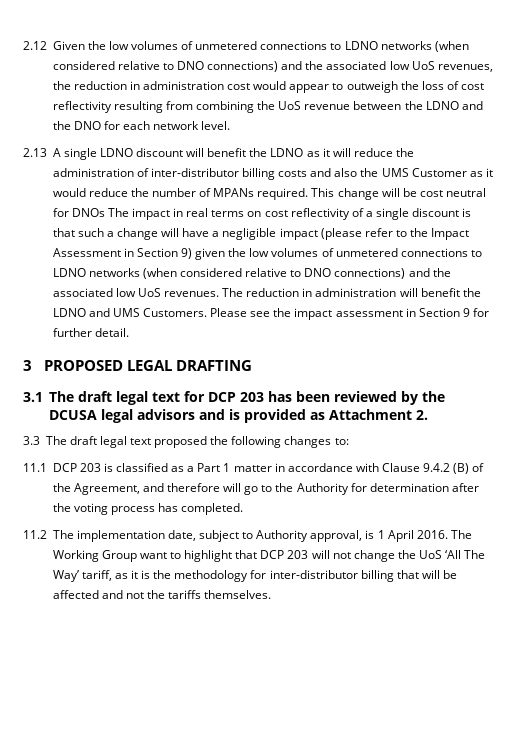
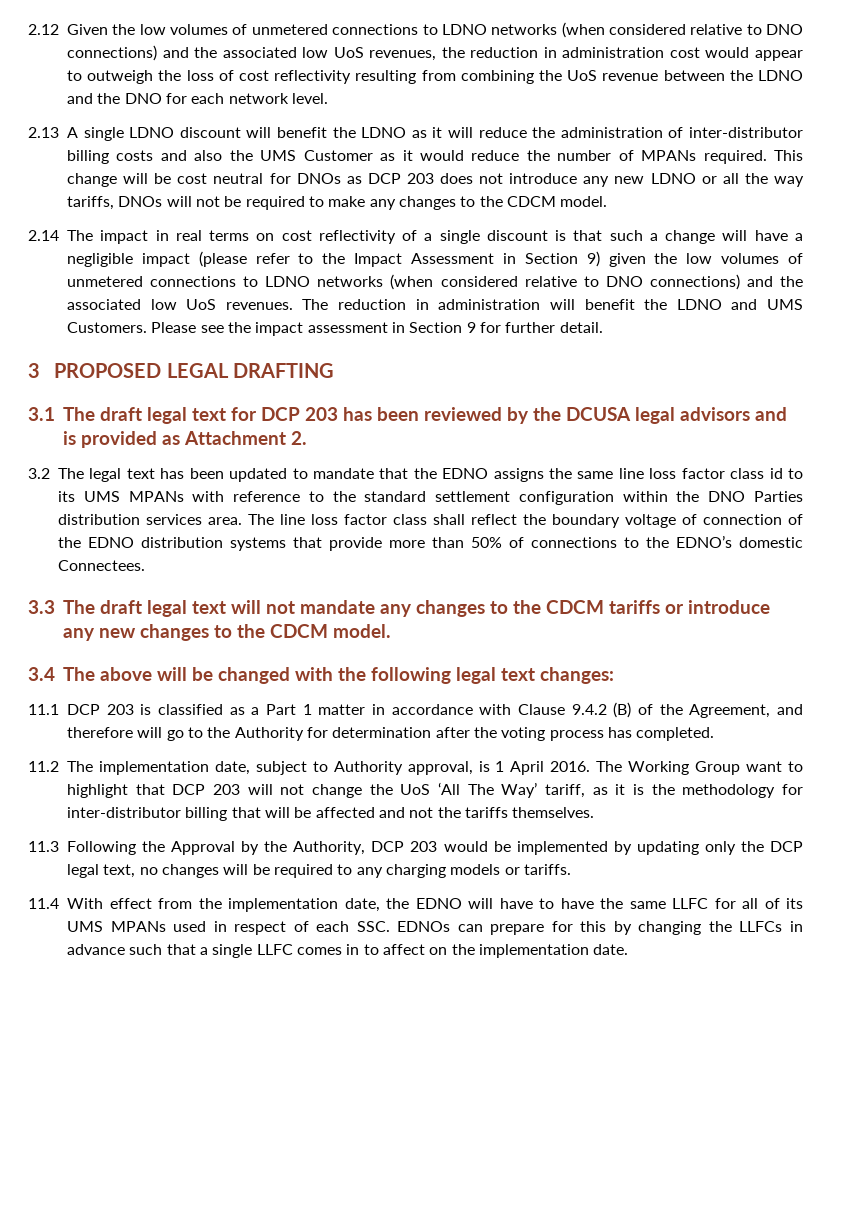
- This change will be cost neutral for DNOs The impact in real terms on cost reflectivity of a single discount is that such a change will have a negligible impact (please refer to the Impact Assessment in Section 9) given the low volumes of unmetered connections to LDNO networks (when considered relative to DNO connections) and the associated low UoS revenues.
+ This change will be cost neutral for DNOs as DCP 203 does not introduce any new LDNO or all the way tariffs, DNOs will not be required to make any changes to the CDCM model.
+ 2.14 The impact in real terms on cost reflectivity of a single discount is that such a change will have a negligible impact (please refer to the Impact Assessment in Section 9) given the low volumes of unmetered connections to LDNO networks (when considered relative to DNO connections) and the associated low UoS revenues.
- 3.3 The draft legal text proposed the following changes to:
+ 3.2 The legal text has been updated to mandate that the EDNO assigns the same line loss factor class id to its UMS MPANs with reference to the standard settlement configuration within the DNO Parties distribution services area. The line loss factor class shall reflect the boundary voltage of connection of the EDNO distribution systems that provide more than 50% of connections to the EDNO’s domestic Connectees.
+ 3.3 The draft legal text will not mandate any changes to the CDCM tariffs or introduce any new changes to the CDCM model.
+ 3.4 The above will be changed with the following legal text changes:
+ 11.3 Following the Approval by the Authority, DCP 203 would be implemented by updating only the DCP legal text, no changes will be required to any charging models or tariffs.
+ 11.4 With effect from the implementation date, the EDNO will have to have the same LLFC for all of its UMS MPANs used in respect of each SSC. EDNOs can prepare for this by changing the LLFCs in advance such that a single LLFC comes in to affect on the implementation date.

